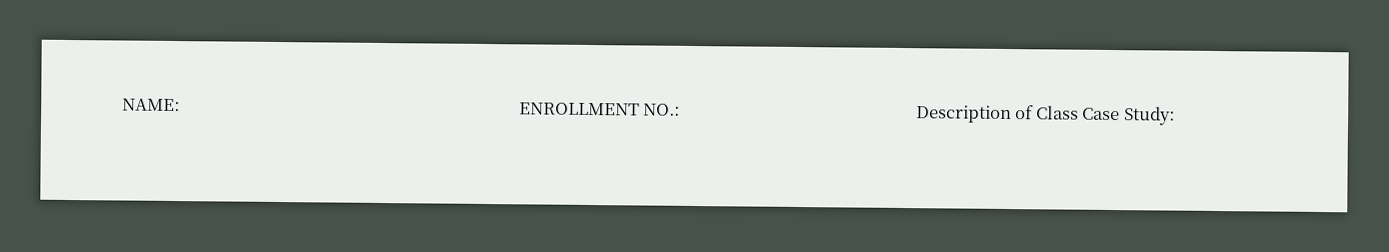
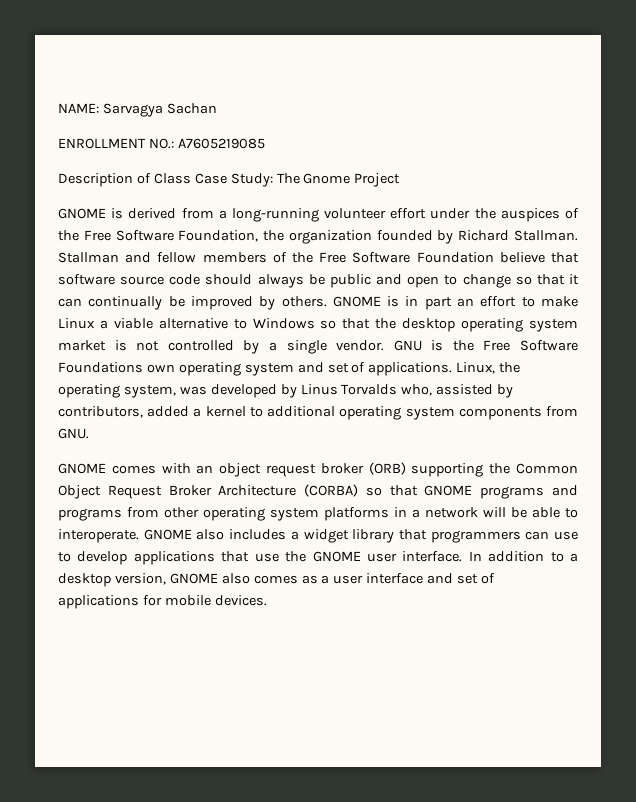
- NAME:
+ NAME: Sarvagya Sachan
- ENROLLMENT NO.:
+ ENROLLMENT NO.: A7605219085
- Description of Class Case Study:
+ Description of Class Case Study: The Gnome Project
+ GNOME is derived from a long-running volunteer effort under the auspices of the Free Software Foundation, the organization founded by Richard Stallman. Stallman and fellow members of the Free Software Foundation believe that software source code should always be public and open to change so that it can continually be improved by others. GNOME is in part an effort to make Linux a viable alternative to Windows so that the desktop operating system market is not controlled by a single vendor. GNU is the Free Software Foundations own operating system and set of applications. Linux, the operating system, was developed by Linus Torvalds who, assisted by contributors, added a kernel to additional operating system components from GNU.
+ GNOME comes with an object request broker (ORB) supporting the Common Object Request Broker Architecture (CORBA) so that GNOME programs and programs from other operating system platforms in a network will be able to interoperate. GNOME also includes a widget library that programmers can use to develop applications that use the GNOME user interface. In addition to a desktop version, GNOME also comes as a user interface and set of applications for mobile devices.

